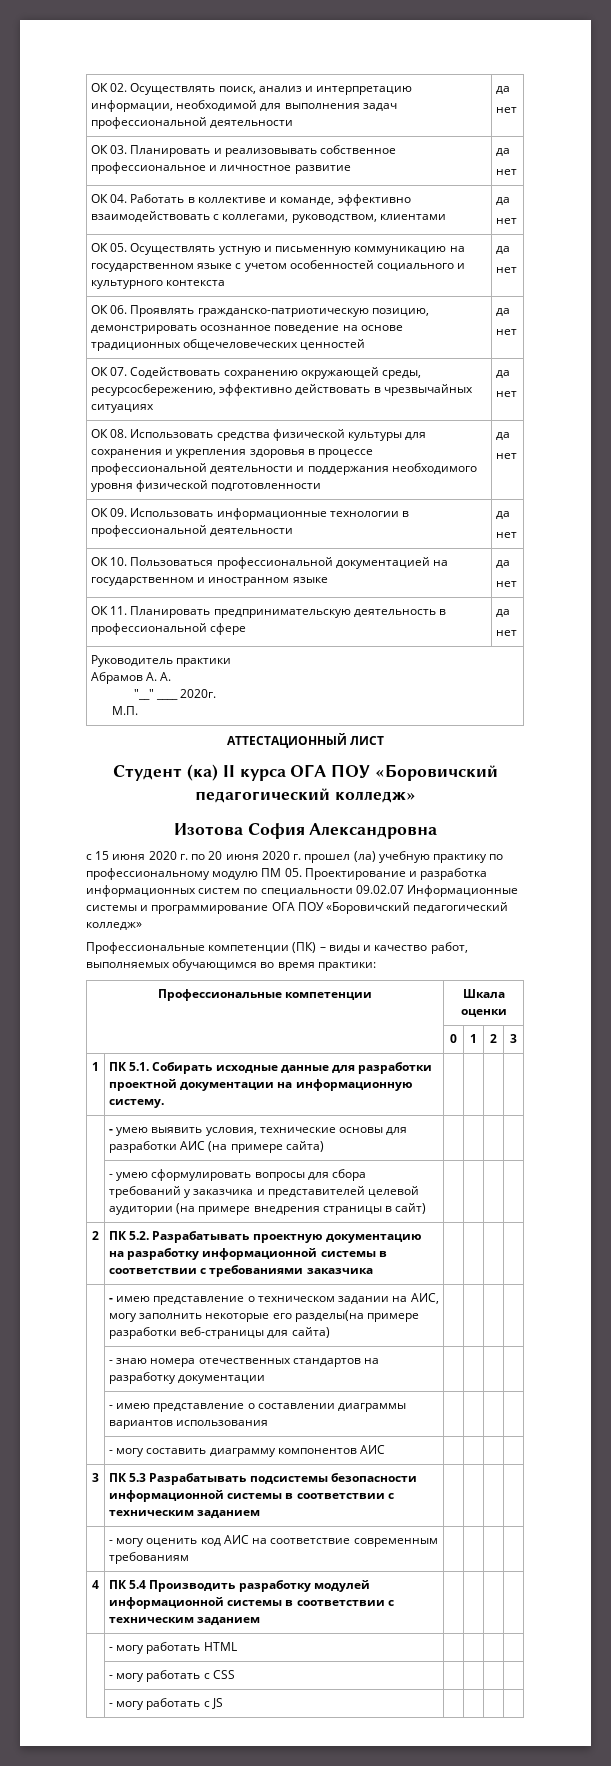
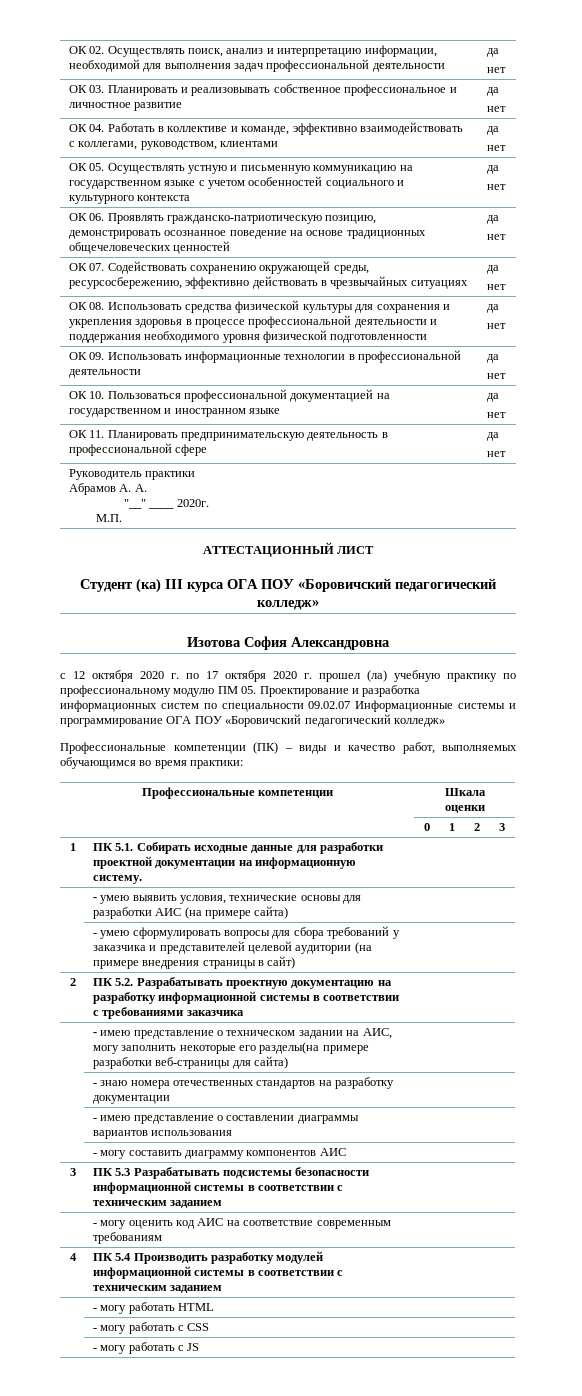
- Студент (ка) II курса ОГА ПОУ «Боровичский педагогический колледж»
+ Студент (ка) III курса ОГА ПОУ «Боровичский педагогический колледж»
- с 15 июня 2020 г. по 20 июня 2020 г. прошел (ла) учебную практику по профессиональному модулю ПМ 05. Проектирование и разработка информационных систем по специальности 09.02.07 Информационные системы и программирование ОГА ПОУ «Боровичский педагогический колледж»
+ с 12 октября 2020 г. по 17 октября 2020 г. прошел (ла) учебную практику по профессиональному модулю ПМ 05. Проектирование и разработка информационных систем по специальности 09.02.07 Информационные системы и программирование ОГА ПОУ «Боровичский педагогический колледж»

